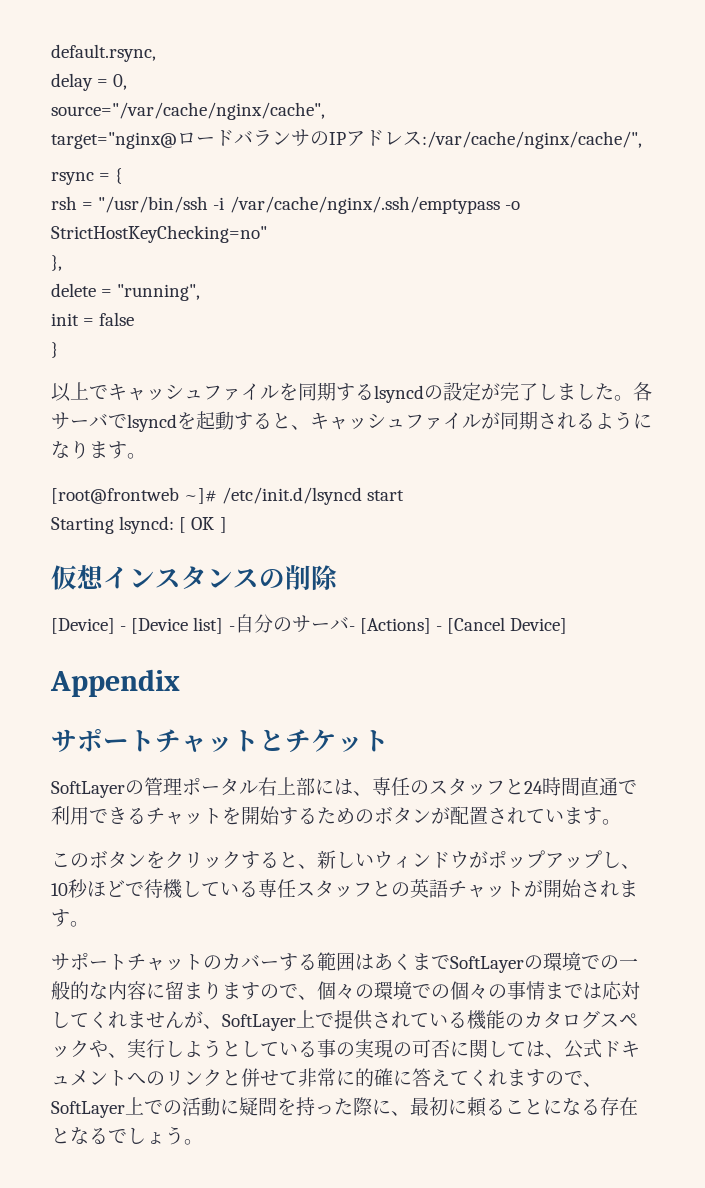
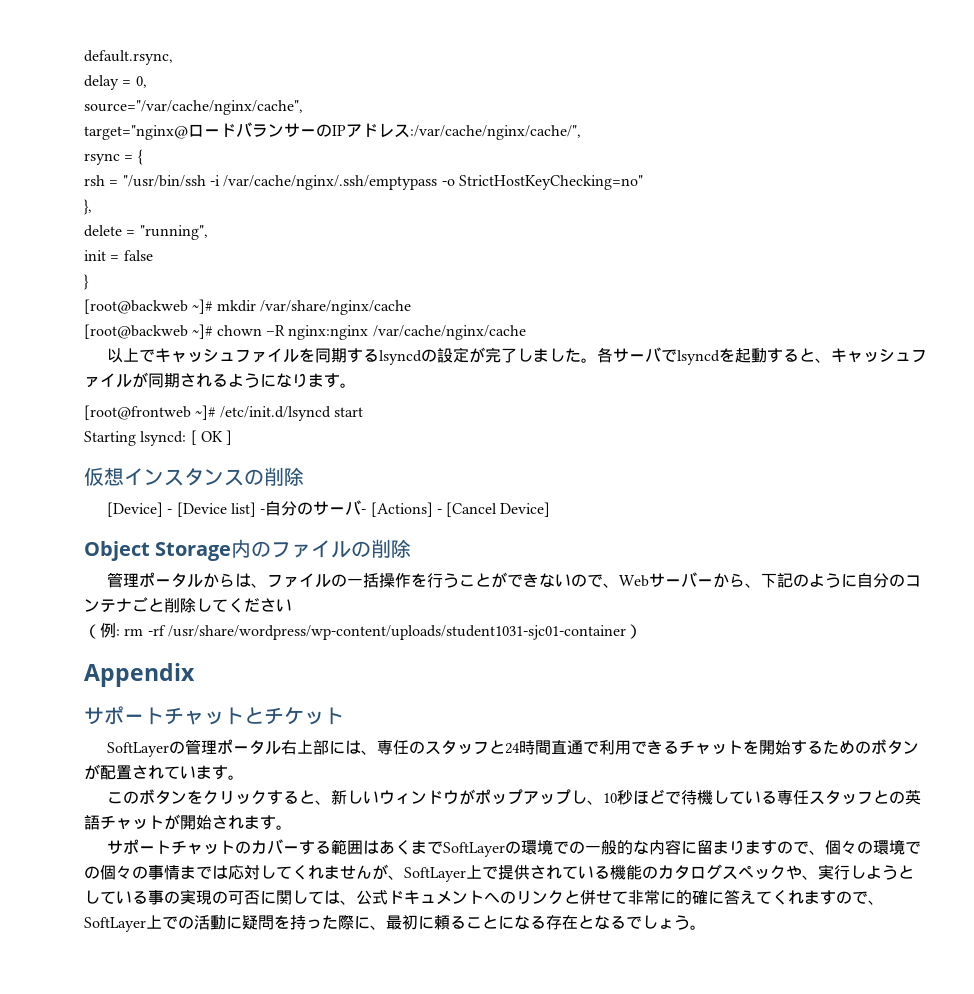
- target="nginx@ロードバランサのIPアドレス:/var/cache/nginx/cache/",
+ target="nginx@ロードバランサーのIPアドレス:/var/cache/nginx/cache/",
+ [root@backweb ~]# mkdir /var/share/nginx/cache
+ [root@backweb ~]# chown –R nginx:nginx /var/cache/nginx/cache
+ Object Storage内のファイルの削除
+ 管理ポータルからは、ファイルの一括操作を行うことができないので、Webサーバーから、下記のように自分のコンテナごと削除してください
+ （例: rm -rf /usr/share/wordpress/wp-content/uploads/student1031-sjc01-container）

